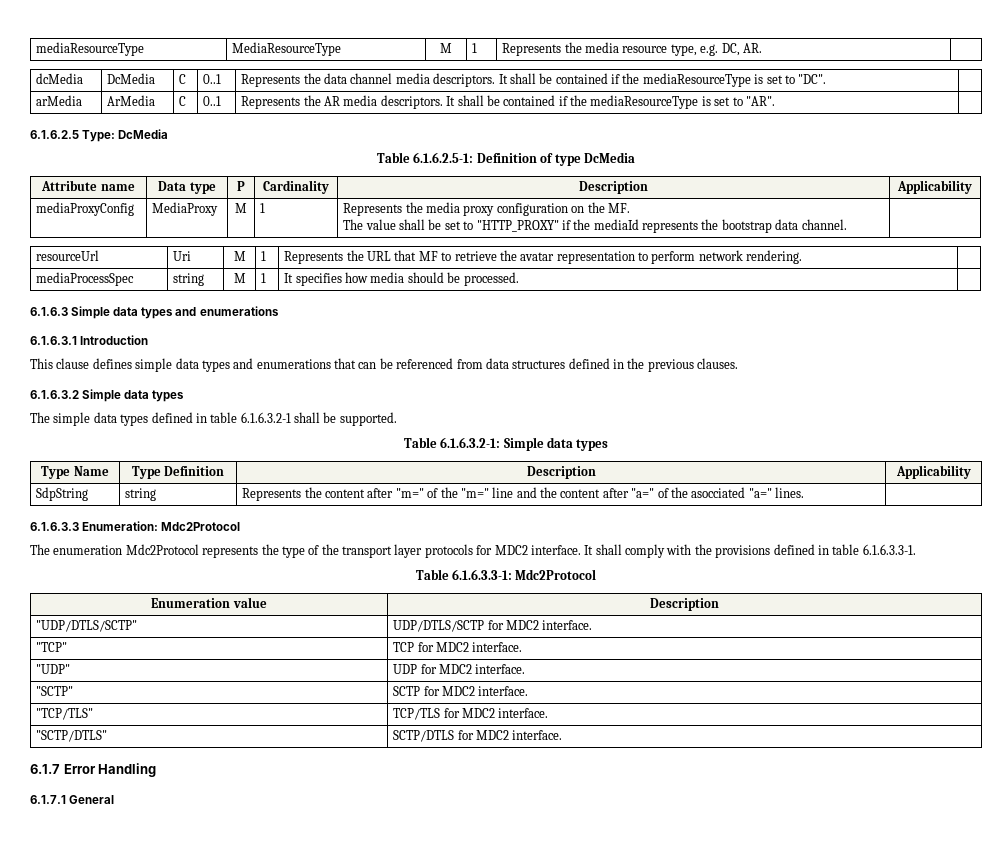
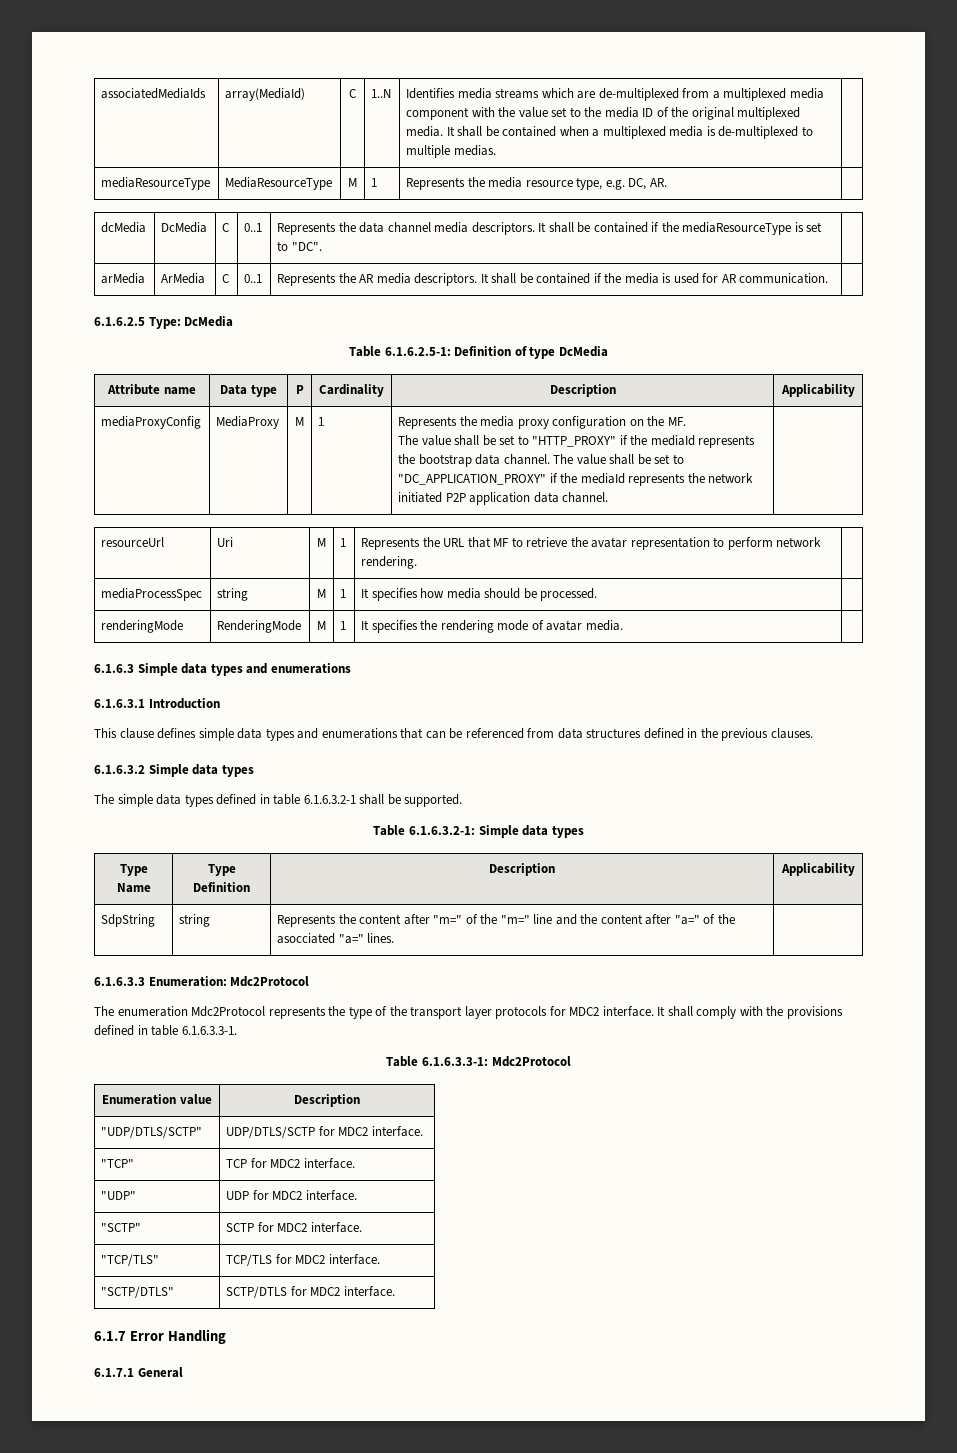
+ associatedMediaIds | array(MediaId) | C | 1..N | Identifies media streams which are de-multiplexed from a multiplexed media component with the value set to the media ID of the original multiplexed media. It shall be contained when a multiplexed media is de-multiplexed to multiple medias.
- arMedia | ArMedia | C | 0..1 | Represents the AR media descriptors. It shall be contained if the mediaResourceType is set to "AR". |
+ arMedia | ArMedia | C | 0..1 | Represents the AR media descriptors. It shall be contained if the media is used for AR communication. |
+ The value shall be set to "DC_APPLICATION_PROXY" if the mediaId represents the network initiated P2P application data channel.
+ renderingMode | RenderingMode | M | 1 | It specifies the rendering mode of avatar media. |

